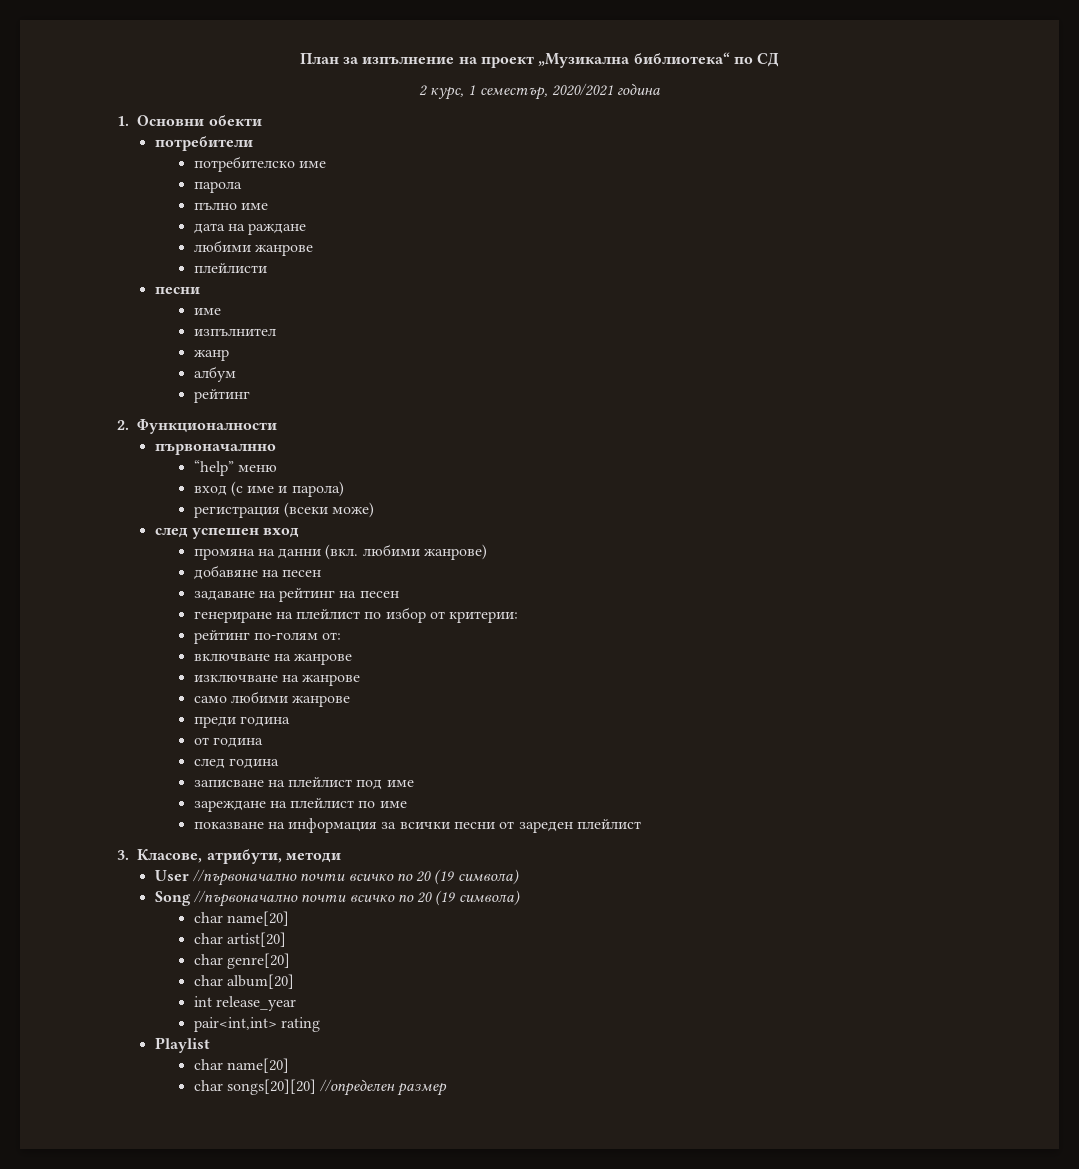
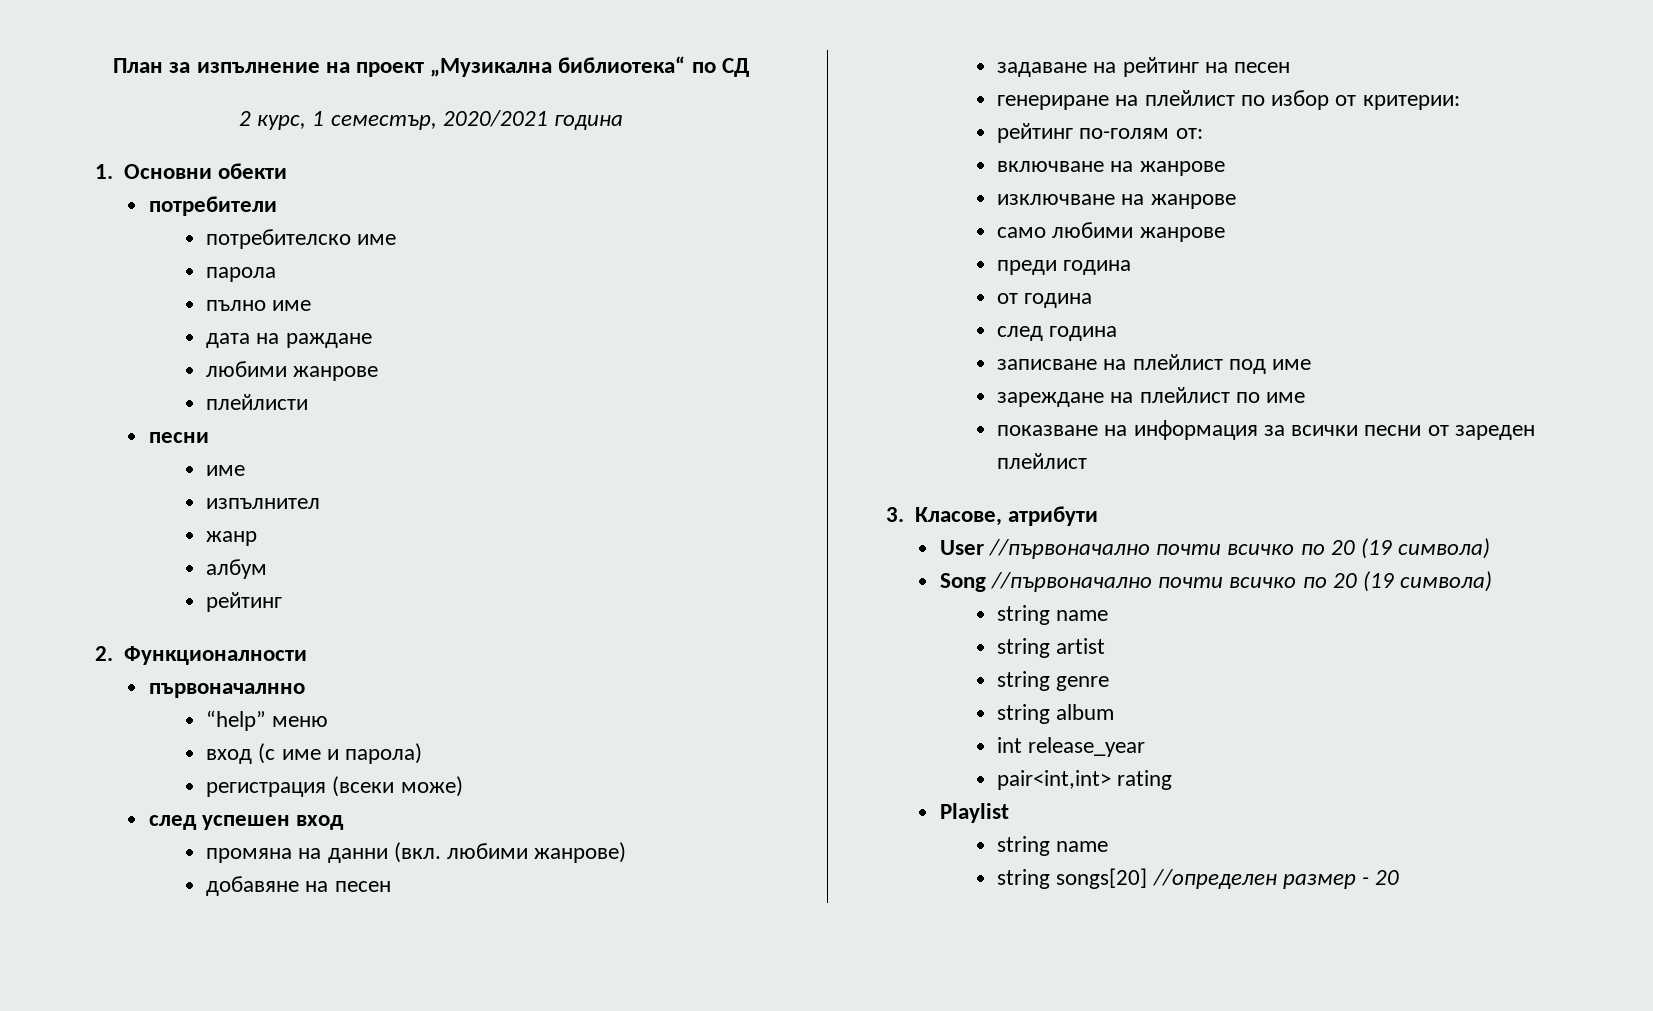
- 3. Класове, атрибути, методи
+ 3. Класове, атрибути
  Song //първоначално почти всичко по 20 (19 символа)
- char name[20]
- char artist[20]
- char genre[20]
- char album[20]
+ string name
+ string artist
+ string genre
+ string album
  Playlist
- char name[20]
- char songs[20][20] //определен размер
+ string name
+ string songs[20] //определен размер - 20

